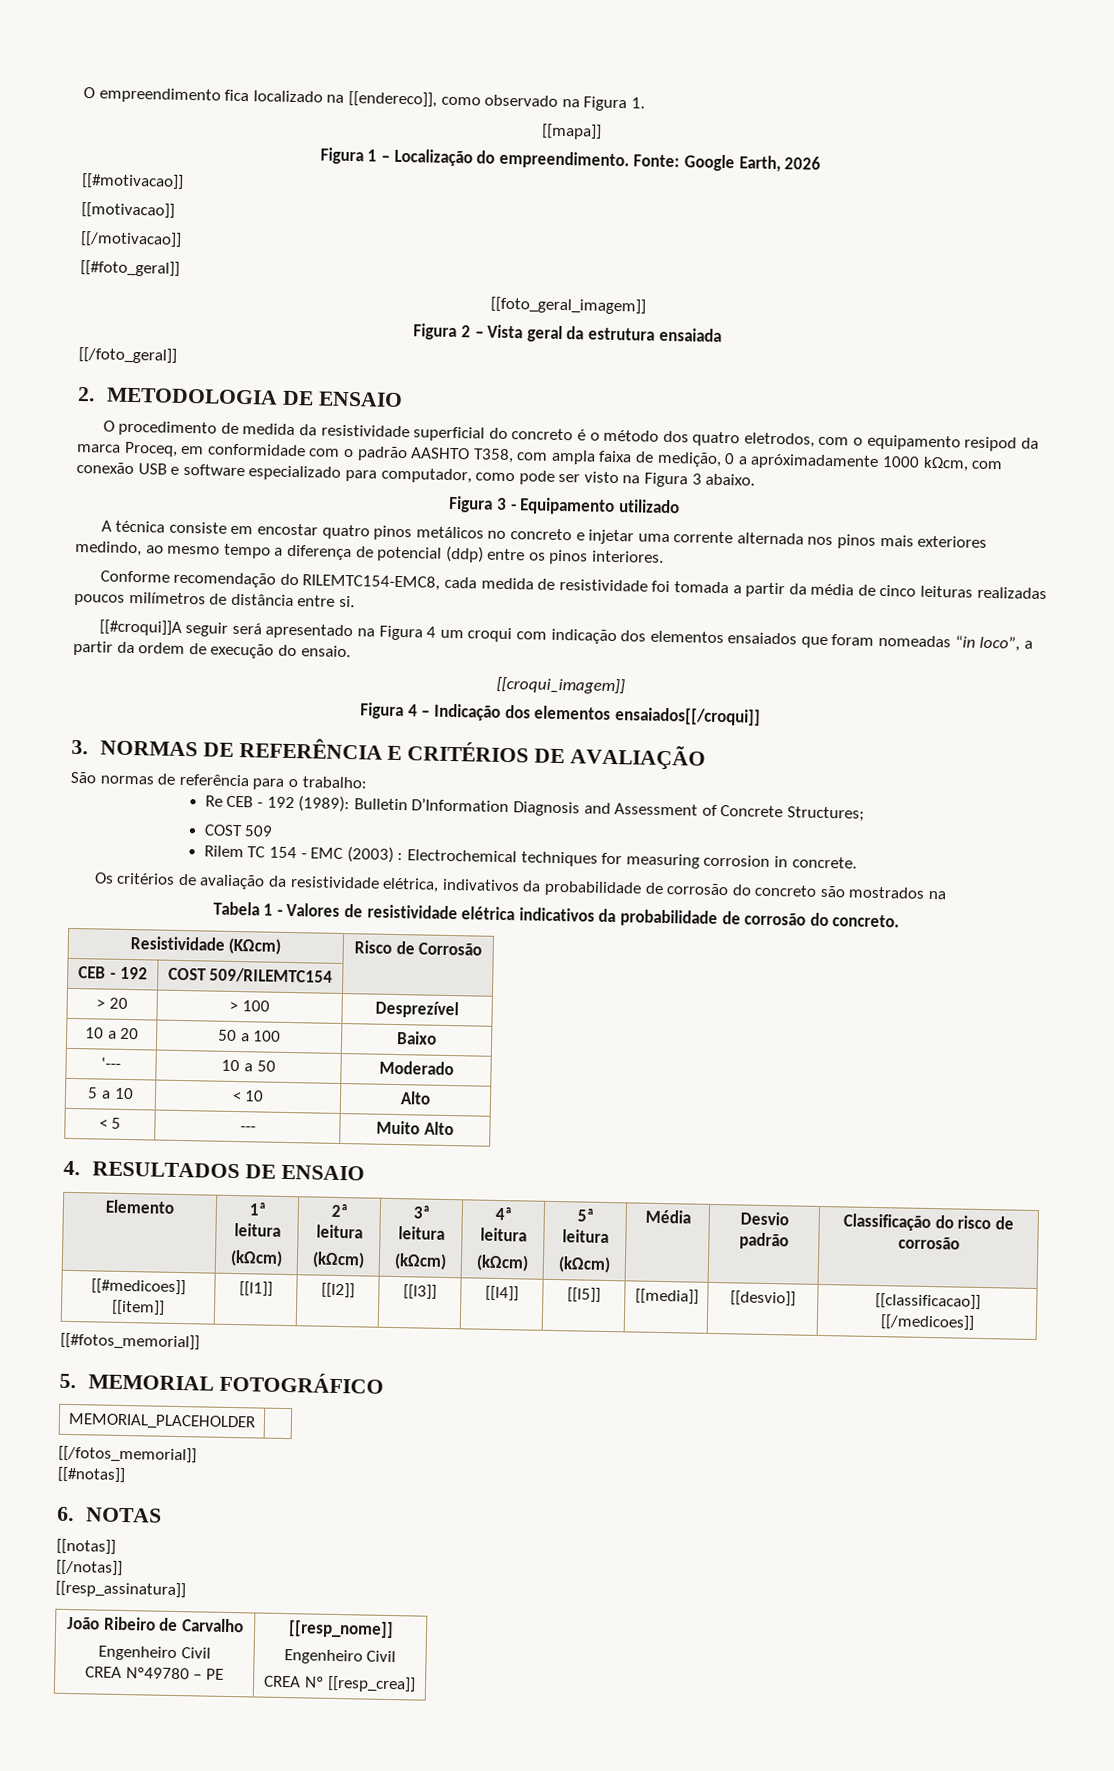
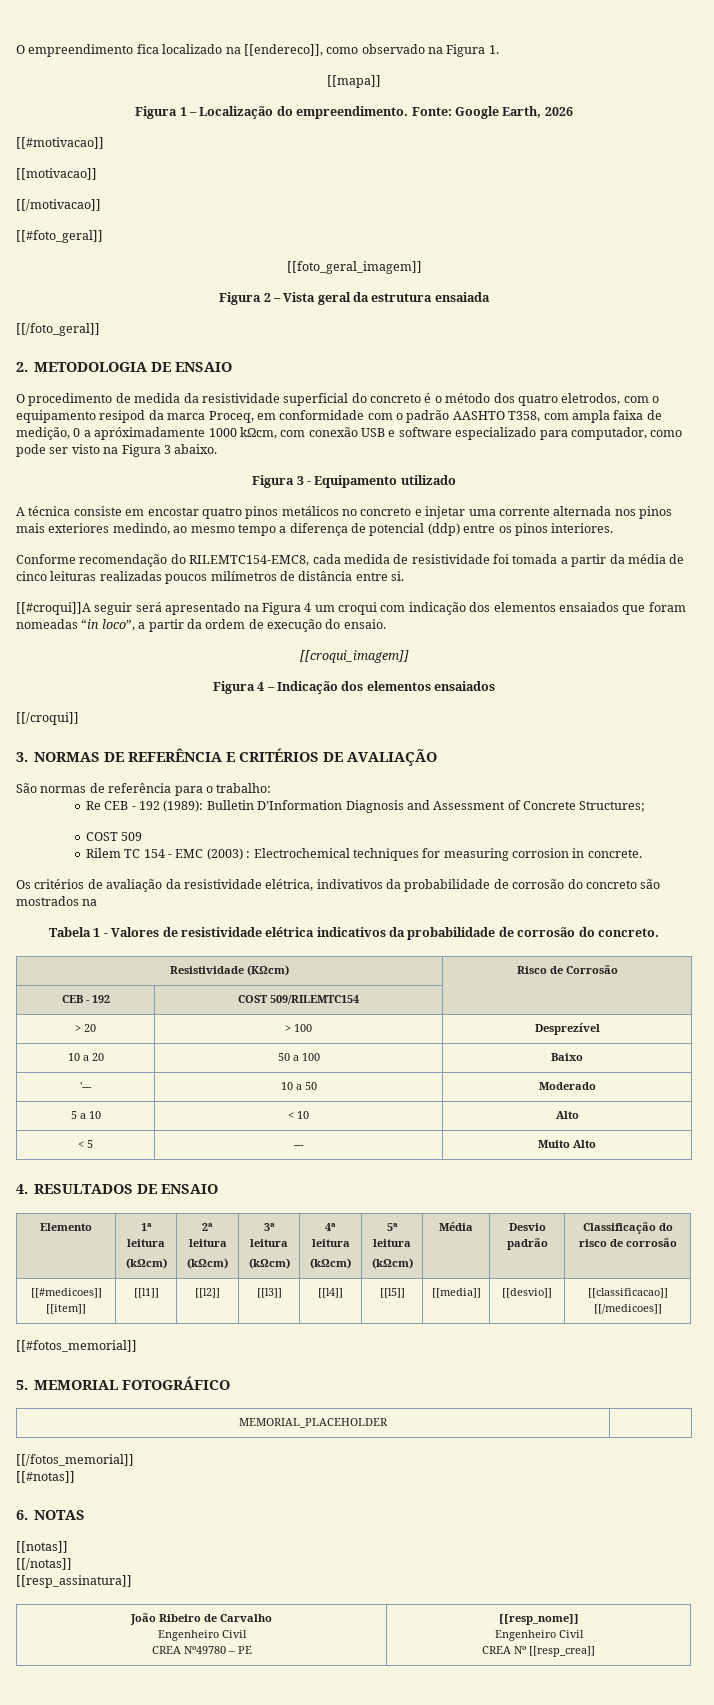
- Figura 4 – Indicação dos elementos ensaiados[[/croqui]]
+ Figura 4 – Indicação dos elementos ensaiados
+ [[/croqui]]

